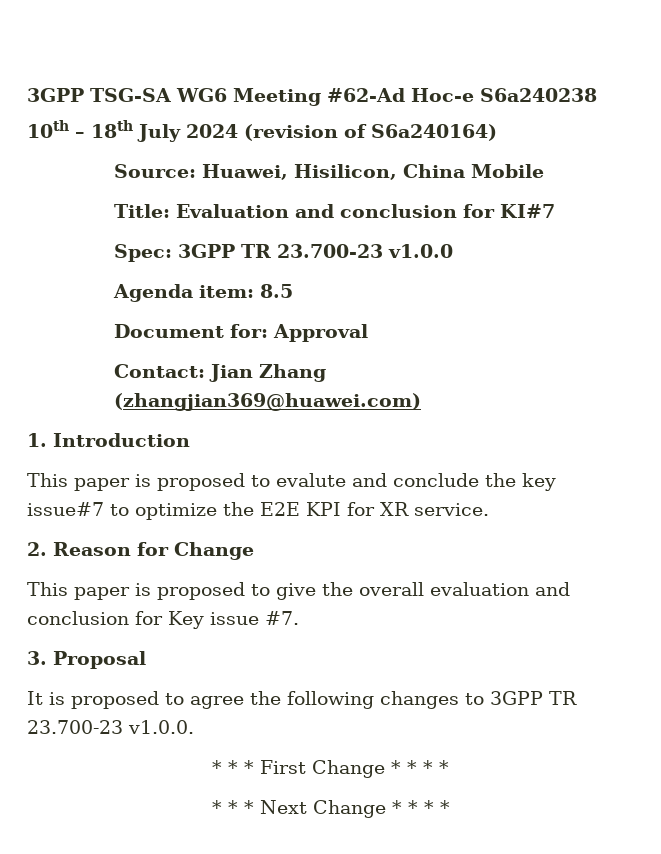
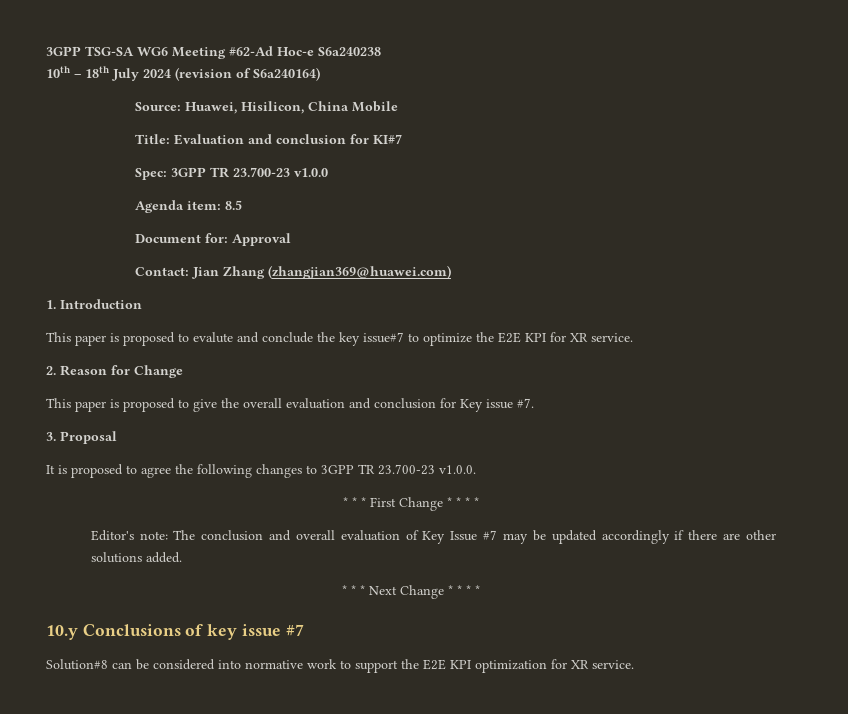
+ Editor's note: The conclusion and overall evaluation of Key Issue #7 may be updated accordingly if there are other solutions added.
+ 10.y Conclusions of key issue #7
+ Solution#8 can be considered into normative work to support the E2E KPI optimization for XR service.

